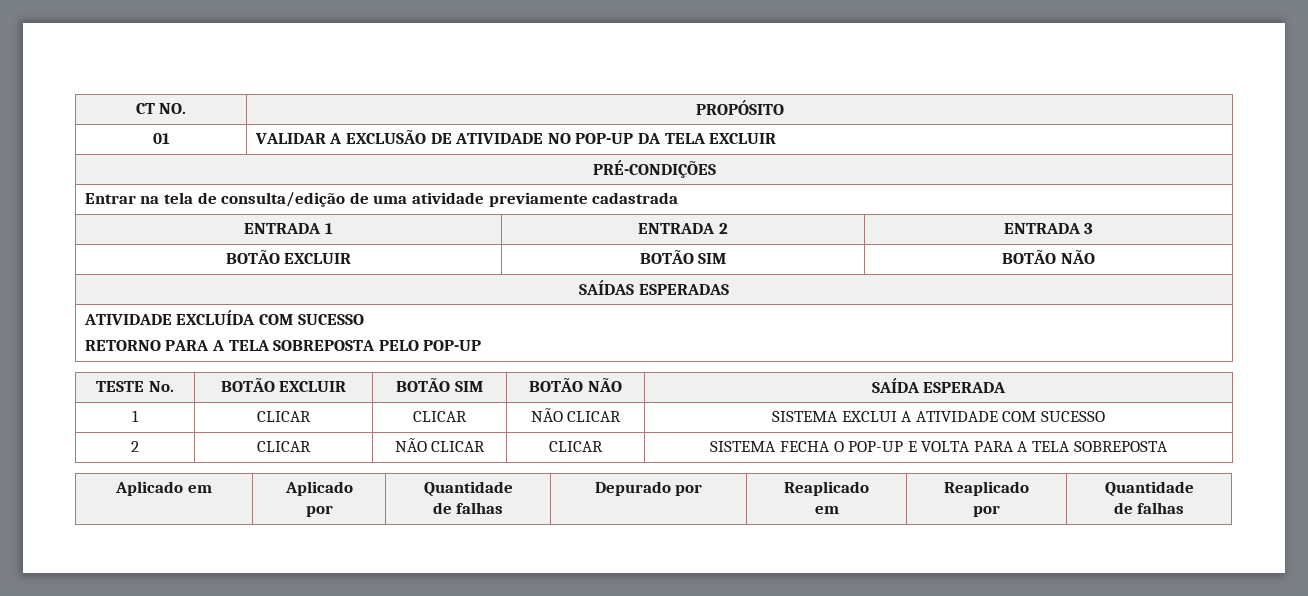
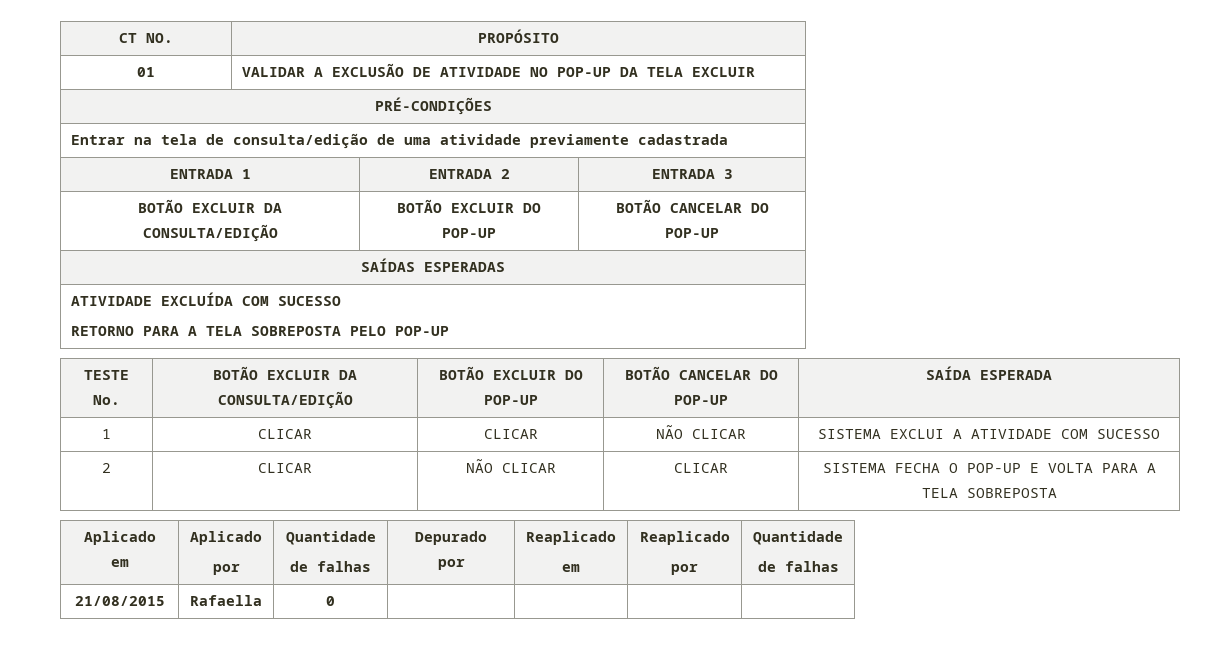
  ENTRADA 1 | ENTRADA 2 | ENTRADA 3
- BOTÃO EXCLUIR | BOTÃO SIM | BOTÃO NÃO
+ BOTÃO EXCLUIR DA CONSULTA/EDIÇÃO | BOTÃO EXCLUIR DO POP-UP | BOTÃO CANCELAR DO POP-UP
- TESTE No. | BOTÃO EXCLUIR | BOTÃO SIM | BOTÃO NÃO | SAÍDA ESPERADA
+ TESTE No. | BOTÃO EXCLUIR DA CONSULTA/EDIÇÃO | BOTÃO EXCLUIR DO POP-UP | BOTÃO CANCELAR DO POP-UP | SAÍDA ESPERADA
+ 21/08/2015 | Rafaella | 0 | | | |

